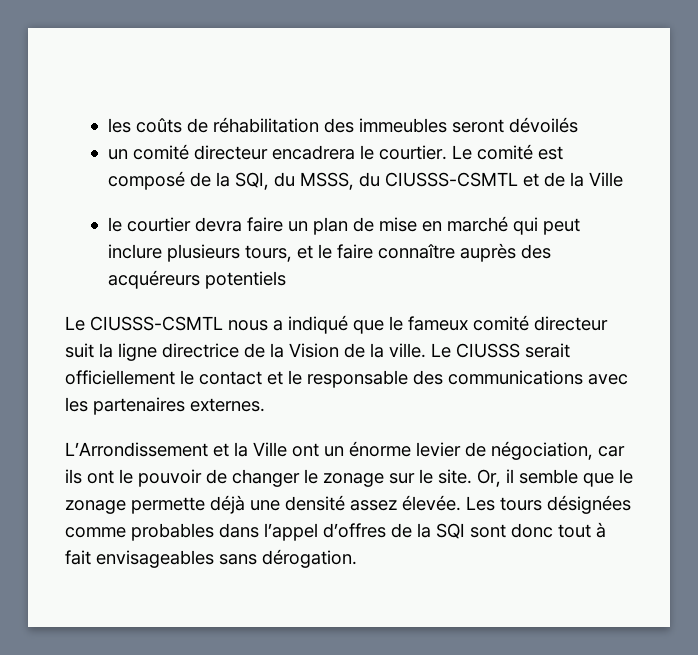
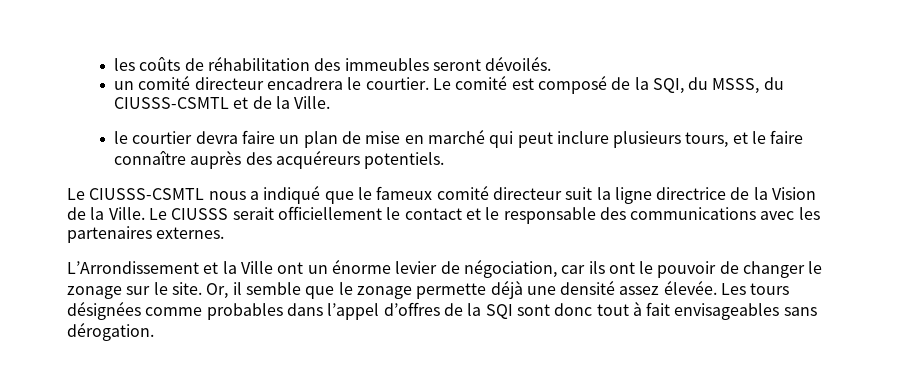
- les coûts de réhabilitation des immeubles seront dévoilés
+ les coûts de réhabilitation des immeubles seront dévoilés.
- Le comité est composé de la SQI, du MSSS, du CIUSSS-CSMTL et de la Ville
+ Le comité est composé de la SQI, du MSSS, du CIUSSS-CSMTL et de la Ville.
- le courtier devra faire un plan de mise en marché qui peut inclure plusieurs tours, et le faire connaître auprès des acquéreurs potentiels
+ le courtier devra faire un plan de mise en marché qui peut inclure plusieurs tours, et le faire connaître auprès des acquéreurs potentiels.
- Le CIUSSS-CSMTL nous a indiqué que le fameux comité directeur suit la ligne directrice de la Vision de la ville.
+ Le CIUSSS-CSMTL nous a indiqué que le fameux comité directeur suit la ligne directrice de la Vision de la Ville.

